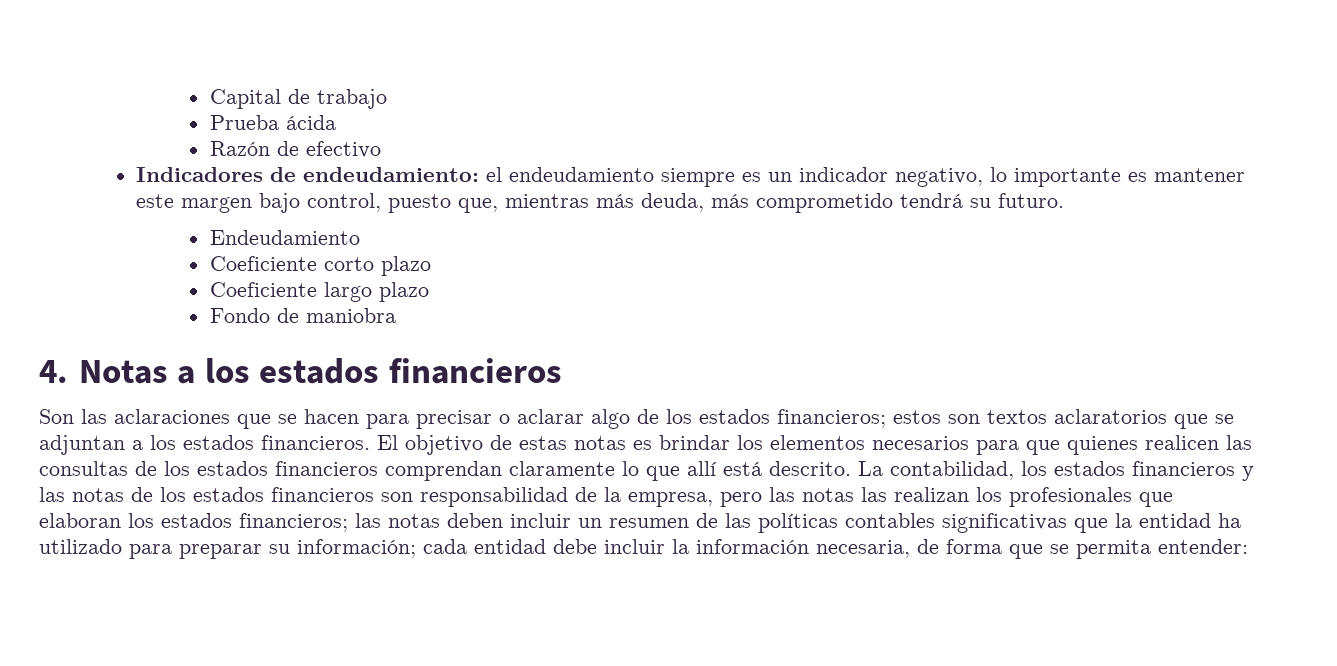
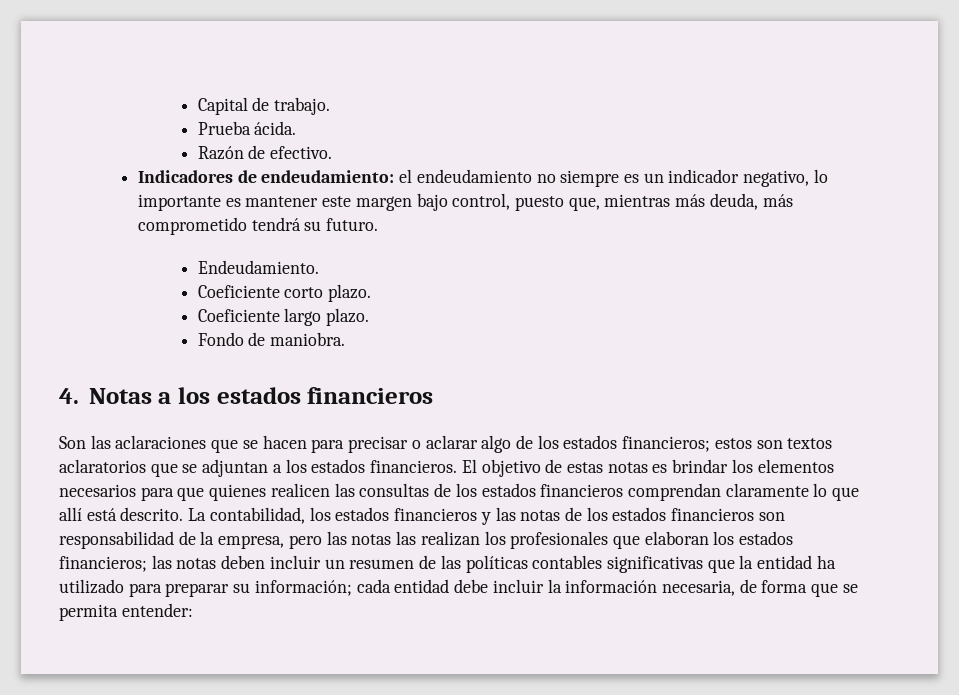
- Capital de trabajo
+ Capital de trabajo.
- Prueba ácida
+ Prueba ácida.
- Razón de efectivo
+ Razón de efectivo.
- Indicadores de endeudamiento: el endeudamiento siempre es un indicador negativo, lo importante es mantener este margen bajo control, puesto que, mientras más deuda, más comprometido tendrá su futuro.
+ Indicadores de endeudamiento: el endeudamiento no siempre es un indicador negativo, lo importante es mantener este margen bajo control, puesto que, mientras más deuda, más comprometido tendrá su futuro.
- Endeudamiento
+ Endeudamiento.
- Coeficiente corto plazo
+ Coeficiente corto plazo.
- Coeficiente largo plazo
+ Coeficiente largo plazo.
- Fondo de maniobra
+ Fondo de maniobra.

